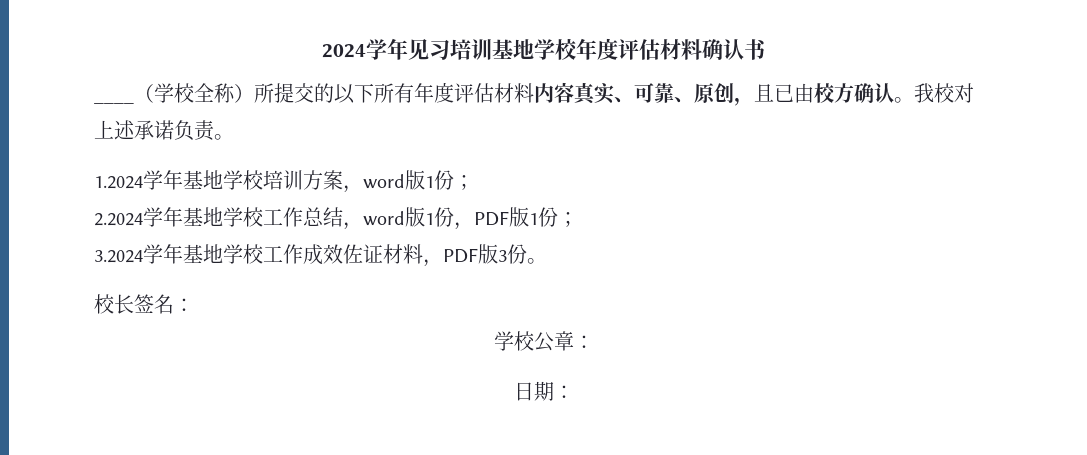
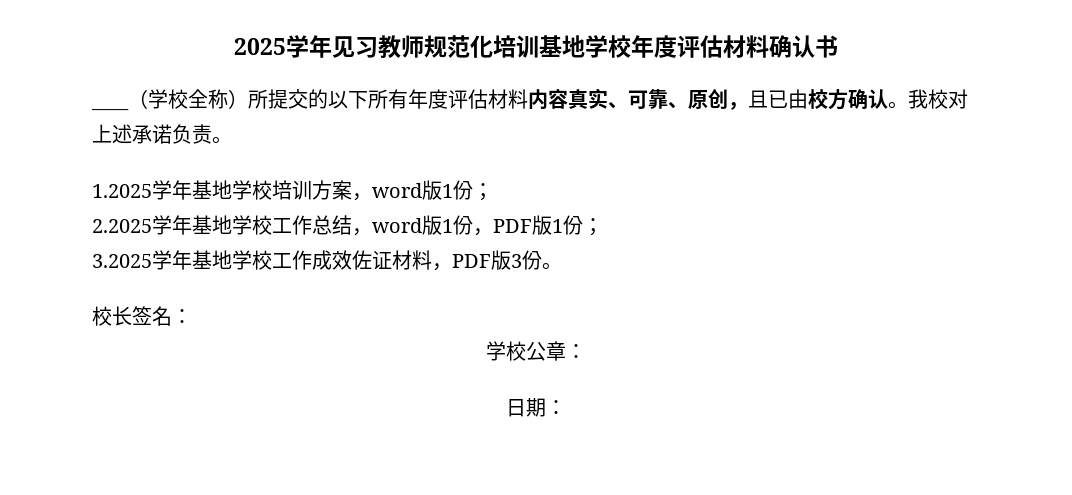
- 2024学年见习培训基地学校年度评估材料确认书
+ 2025学年见习教师规范化培训基地学校年度评估材料确认书
- 1.2024学年基地学校培训方案，word版1份；
+ 1.2025学年基地学校培训方案，word版1份；
- 2.2024学年基地学校工作总结，word版1份，PDF版1份；
+ 2.2025学年基地学校工作总结，word版1份，PDF版1份；
- 3.2024学年基地学校工作成效佐证材料，PDF版3份。
+ 3.2025学年基地学校工作成效佐证材料，PDF版3份。

